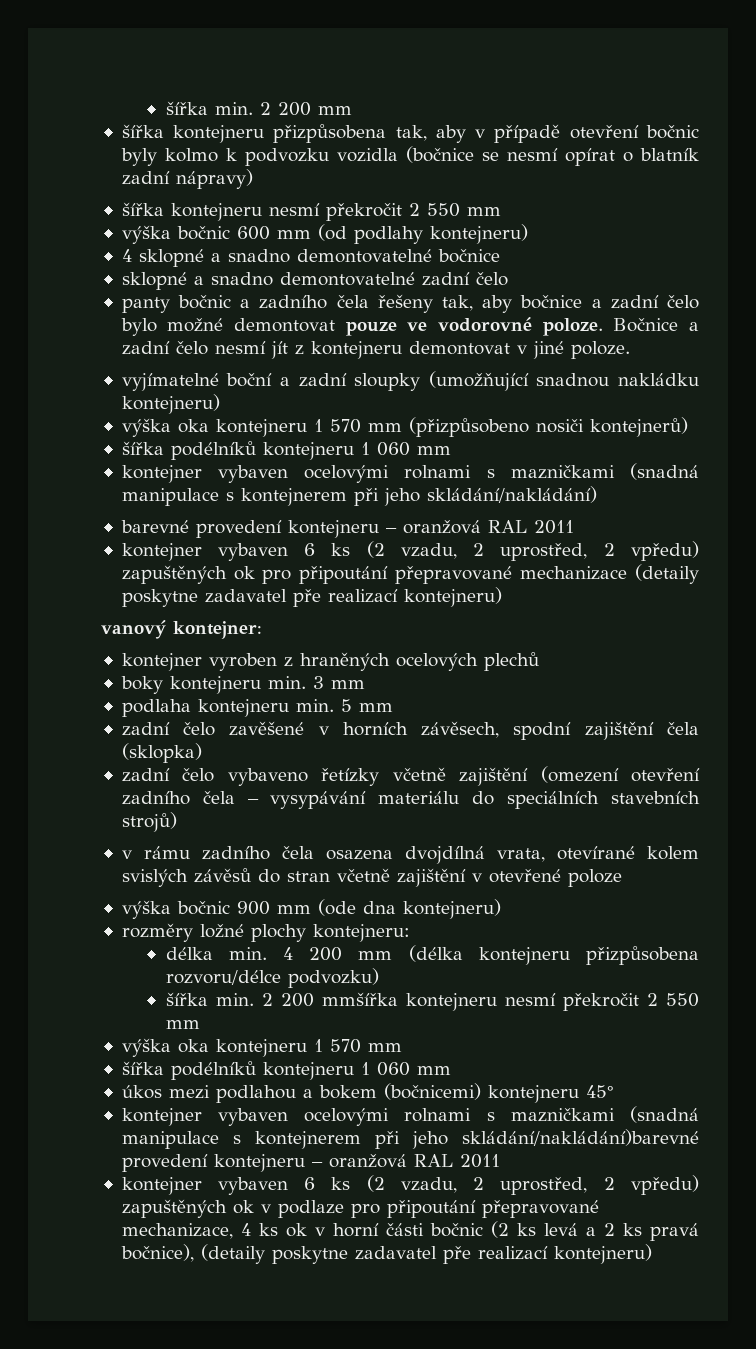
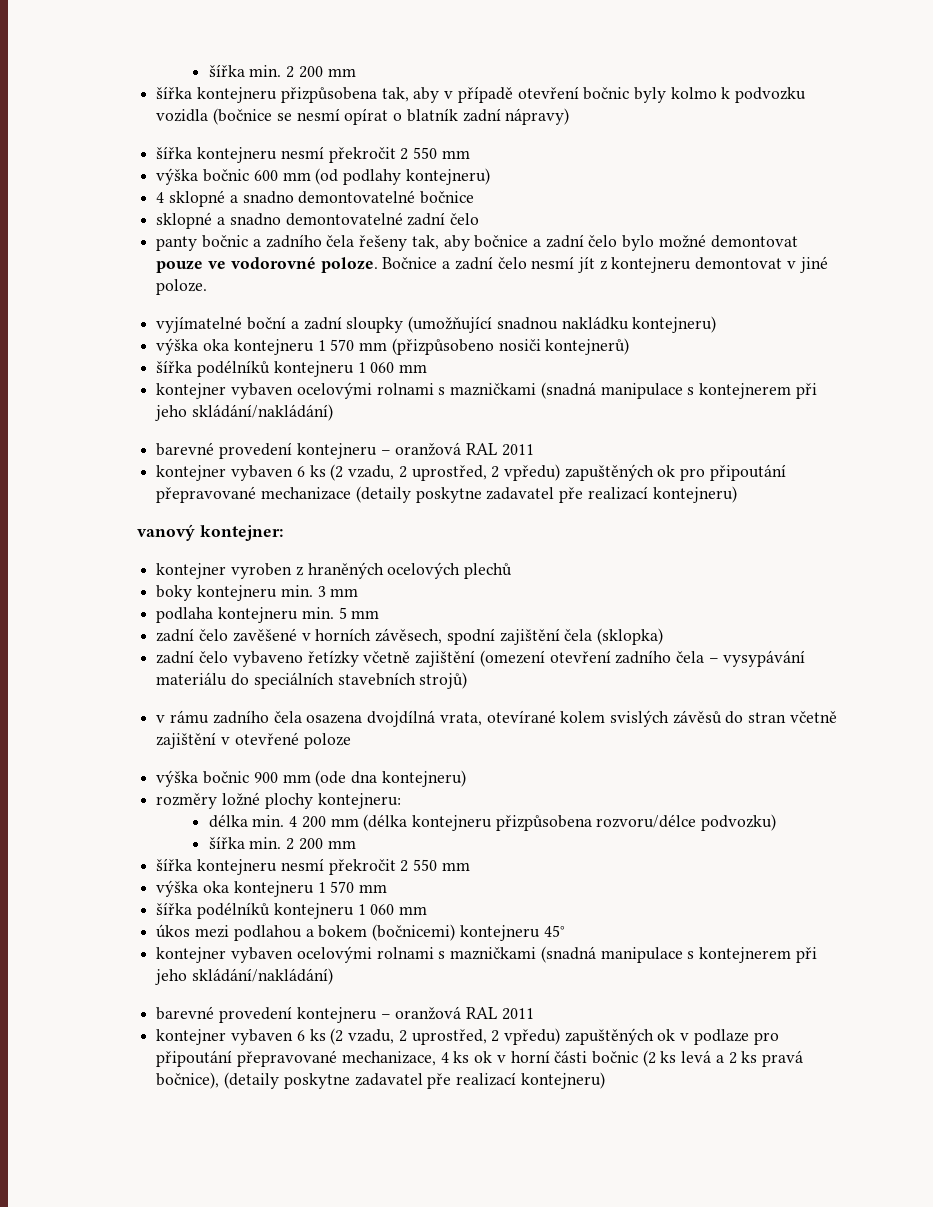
  délka min. 4 200 mm (délka kontejneru přizpůsobena rozvoru/délce podvozku)
- šířka min. 2 200 mmšířka kontejneru nesmí překročit 2 550 mm
+ šířka min. 2 200 mm
+ šířka kontejneru nesmí překročit 2 550 mm
  úkos mezi podlahou a bokem (bočnicemi) kontejneru 45°
- kontejner vybaven ocelovými rolnami s mazničkami (snadná manipulace s kontejnerem při jeho skládání/nakládání)barevné provedení kontejneru – oranžová RAL 2011
+ kontejner vybaven ocelovými rolnami s mazničkami (snadná manipulace s kontejnerem při jeho skládání/nakládání)
+ barevné provedení kontejneru – oranžová RAL 2011

